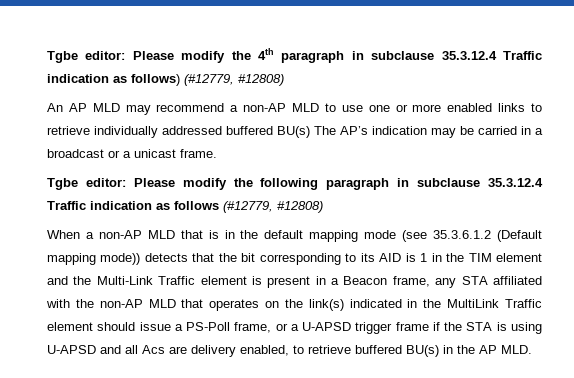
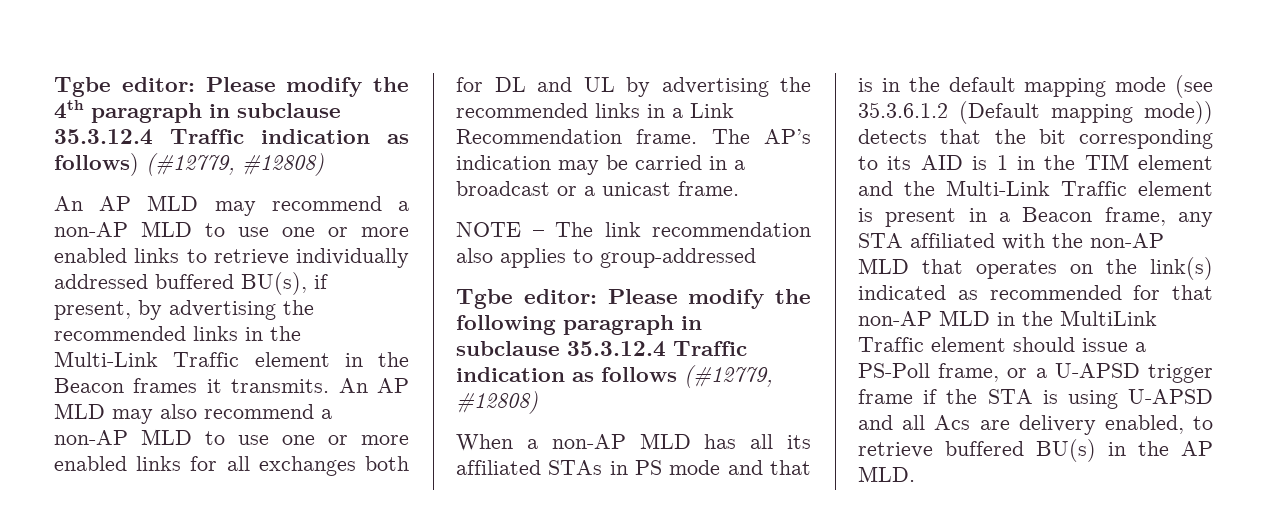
- An AP MLD may recommend a non-AP MLD to use one or more enabled links to retrieve individually addressed buffered BU(s) The AP’s indication may be carried in a broadcast or a unicast frame.
+ An AP MLD may recommend a non-AP MLD to use one or more enabled links to retrieve individually addressed buffered BU(s), if present, by advertising the recommended links in the Multi-Link Traffic element in the Beacon frames it transmits. An AP MLD may also recommend a non-AP MLD to use one or more enabled links for all exchanges both for DL and UL by advertising the recommended links in a Link Recommendation frame. The AP’s indication may be carried in a broadcast or a unicast frame.
+ NOTE – The link recommendation also applies to group-addressed
- When a non-AP MLD that is in the default mapping mode (see 35.3.6.1.2 (Default mapping mode)) detects that the bit corresponding to its AID is 1 in the TIM element and the Multi-Link Traffic element is present in a Beacon frame, any STA affiliated with the non-AP MLD that operates on the link(s) indicated in the MultiLink Traffic element should issue a PS-Poll frame, or a U-APSD trigger frame if the STA is using U-APSD and all Acs are delivery enabled, to retrieve buffered BU(s) in the AP MLD.
+ When a non-AP MLD has all its affiliated STAs in PS mode and that is in the default mapping mode (see 35.3.6.1.2 (Default mapping mode)) detects that the bit corresponding to its AID is 1 in the TIM element and the Multi-Link Traffic element is present in a Beacon frame, any STA affiliated with the non-AP MLD that operates on the link(s) indicated as recommended for that non-AP MLD in the MultiLink Traffic element should issue a PS-Poll frame, or a U-APSD trigger frame if the STA is using U-APSD and all Acs are delivery enabled, to retrieve buffered BU(s) in the AP MLD.

